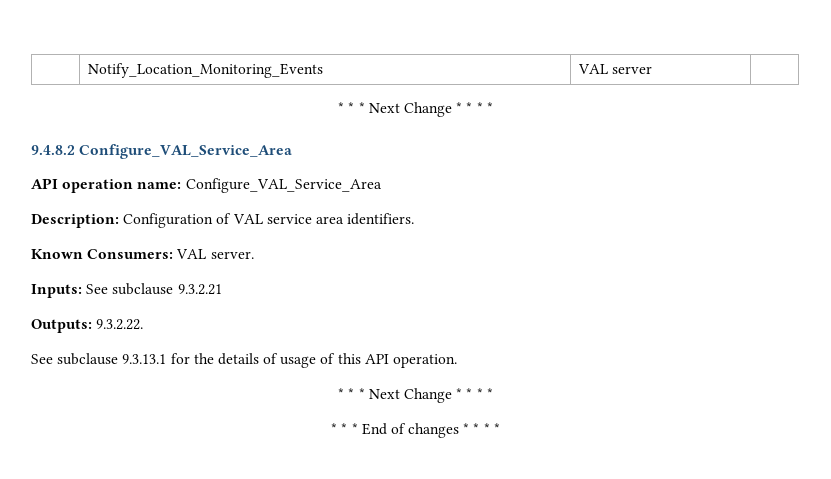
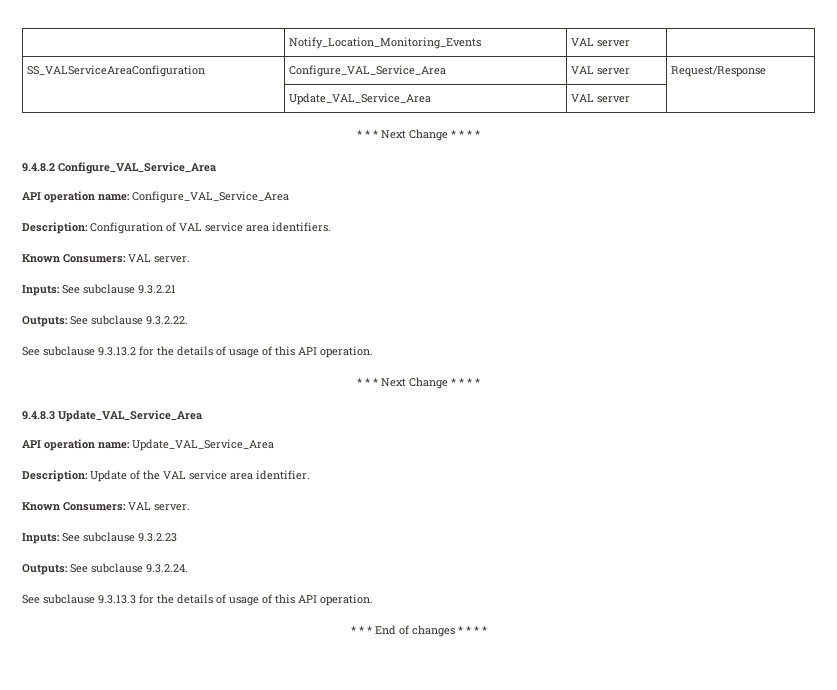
+ SS_VALServiceAreaConfiguration | Configure_VAL_Service_Area | VAL server | Request/Response
+ | Update_VAL_Service_Area | VAL server |
- Outputs: 9.3.2.22.
+ Outputs: See subclause 9.3.2.22.
- See subclause 9.3.13.1 for the details of usage of this API operation.
+ See subclause 9.3.13.2 for the details of usage of this API operation.
+ 9.4.8.3 Update_VAL_Service_Area
+ API operation name: Update_VAL_Service_Area
+ Description: Update of the VAL service area identifier.
+ Known Consumers: VAL server.
+ Inputs: See subclause 9.3.2.23
+ Outputs: See subclause 9.3.2.24.
+ See subclause 9.3.13.3 for the details of usage of this API operation.

